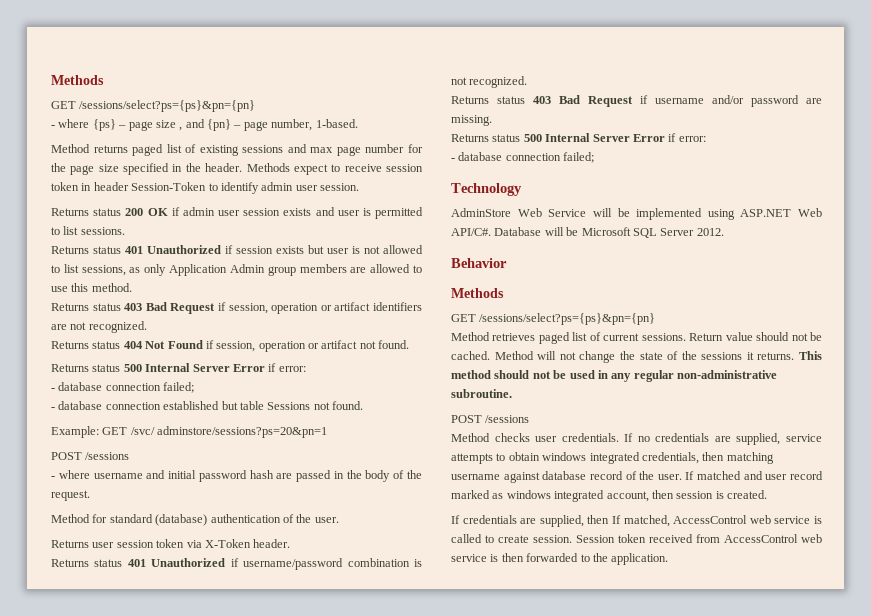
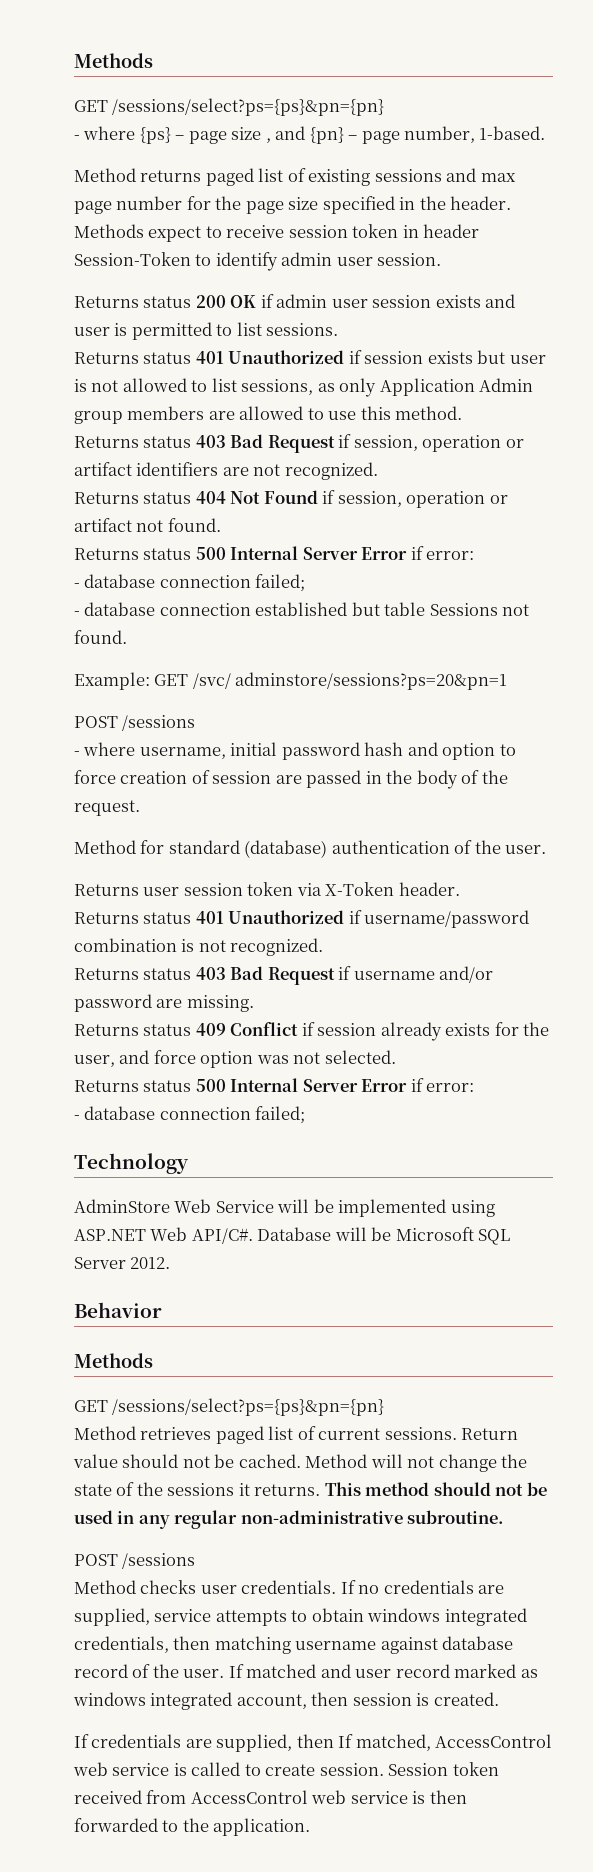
- - where username and initial password hash are passed in the body of the request.
+ - where username, initial password hash and option to force creation of session are passed in the body of the request.
+ Returns status 409 Conflict if session already exists for the user, and force option was not selected.

